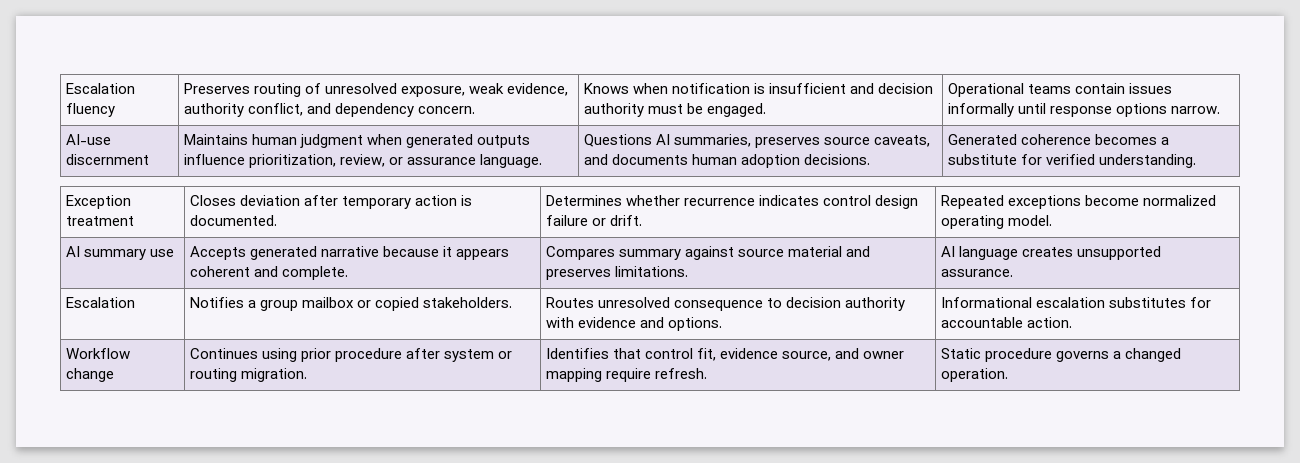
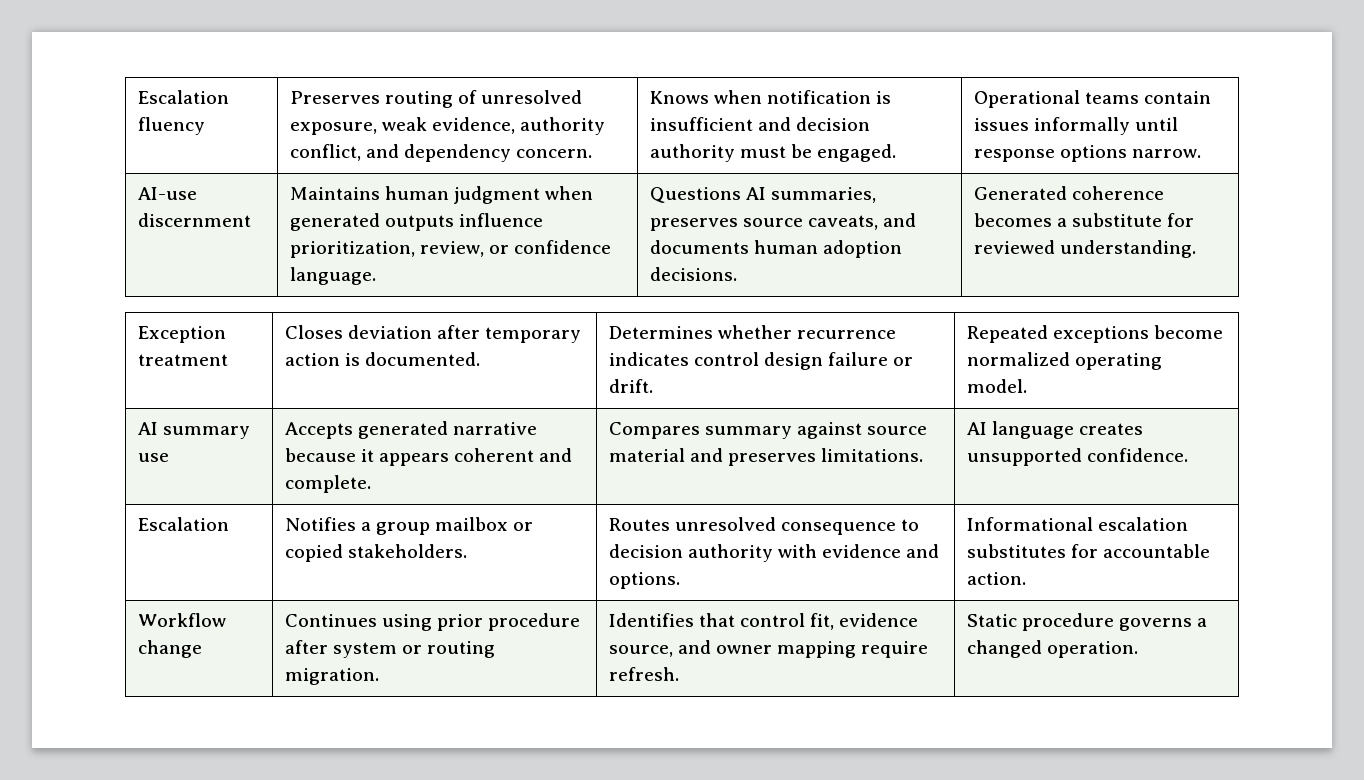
- AI-use discernment | Maintains human judgment when generated outputs influence prioritization, review, or assurance language. | Questions AI summaries, preserves source caveats, and documents human adoption decisions. | Generated coherence becomes a substitute for verified understanding.
+ AI-use discernment | Maintains human judgment when generated outputs influence prioritization, review, or confidence language. | Questions AI summaries, preserves source caveats, and documents human adoption decisions. | Generated coherence becomes a substitute for reviewed understanding.
- AI summary use | Accepts generated narrative because it appears coherent and complete. | Compares summary against source material and preserves limitations. | AI language creates unsupported assurance.
+ AI summary use | Accepts generated narrative because it appears coherent and complete. | Compares summary against source material and preserves limitations. | AI language creates unsupported confidence.

